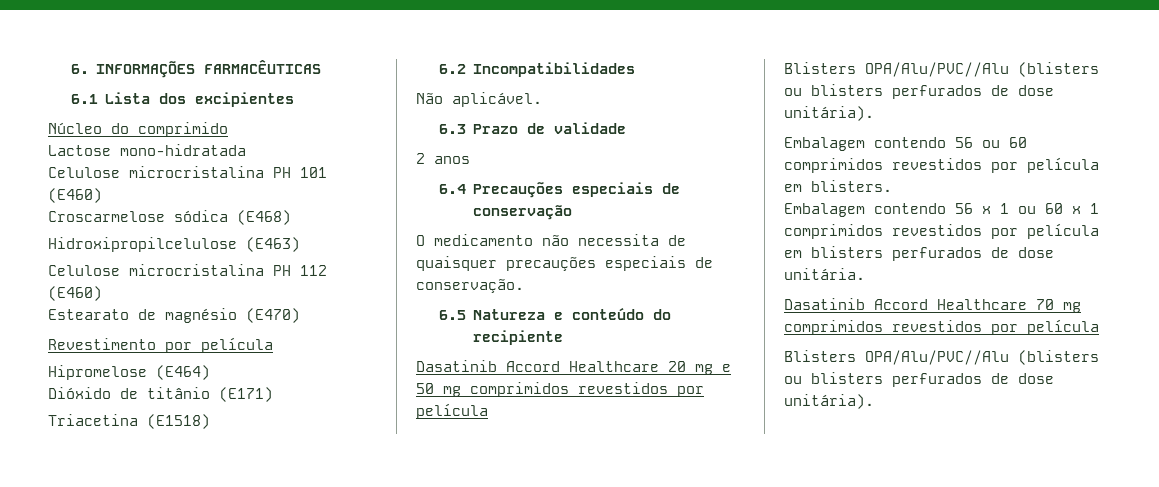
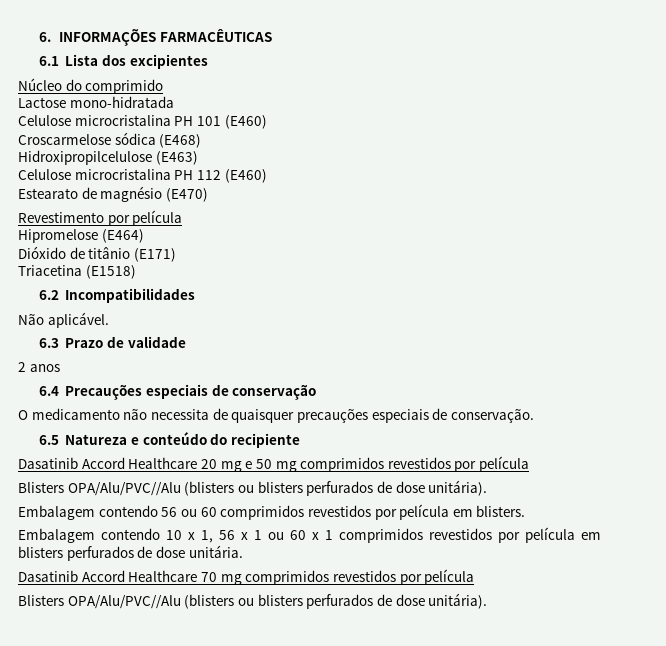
- Embalagem contendo 56 x 1 ou 60 x 1 comprimidos revestidos por película em blisters perfurados de dose unitária.
+ Embalagem contendo 10 x 1, 56 x 1 ou 60 x 1 comprimidos revestidos por película em blisters perfurados de dose unitária.

